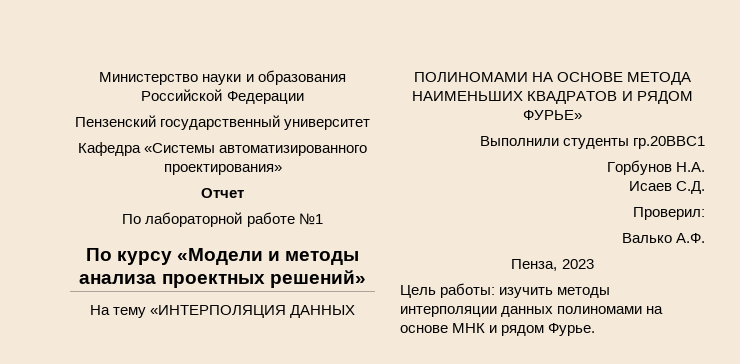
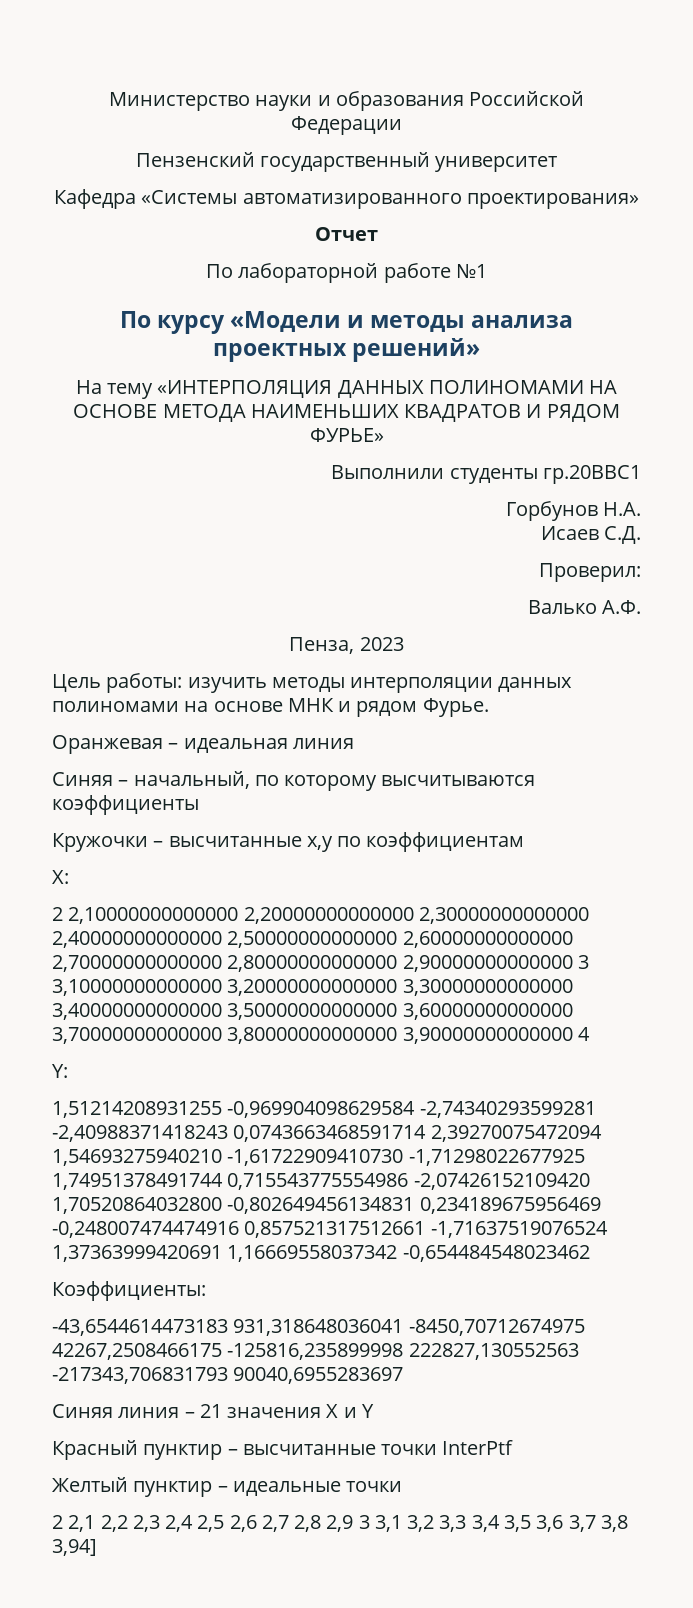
+ Оранжевая – идеальная линия
+ Синяя – начальный, по которому высчитываются коэффициенты
+ Кружочки – высчитанные x,y по коэффициентам
+ X:
+ 2 2,10000000000000 2,20000000000000 2,30000000000000 2,40000000000000 2,50000000000000 2,60000000000000 2,70000000000000 2,80000000000000 2,90000000000000 3 3,10000000000000 3,20000000000000 3,30000000000000 3,40000000000000 3,50000000000000 3,60000000000000 3,70000000000000 3,80000000000000 3,90000000000000 4
+ Y:
+ 1,51214208931255 -0,969904098629584 -2,74340293599281 -2,40988371418243 0,0743663468591714 2,39270075472094 1,54693275940210 -1,61722909410730 -1,71298022677925 1,74951378491744 0,715543775554986 -2,07426152109420 1,70520864032800 -0,802649456134831 0,234189675956469 -0,248007474474916 0,857521317512661 -1,71637519076524 1,37363999420691 1,16669558037342 -0,654484548023462
+ Коэффициенты:
+ -43,6544614473183 931,318648036041 -8450,70712674975 42267,2508466175 -125816,235899998 222827,130552563 -217343,706831793 90040,6955283697
+ Синяя линия – 21 значения X и Y
+ Красный пунктир – высчитанные точки InterPtf
+ Желтый пунктир – идеальные точки
+ 2 2,1 2,2 2,3 2,4 2,5 2,6 2,7 2,8 2,9 3 3,1 3,2 3,3 3,4 3,5 3,6 3,7 3,8 3,94]

